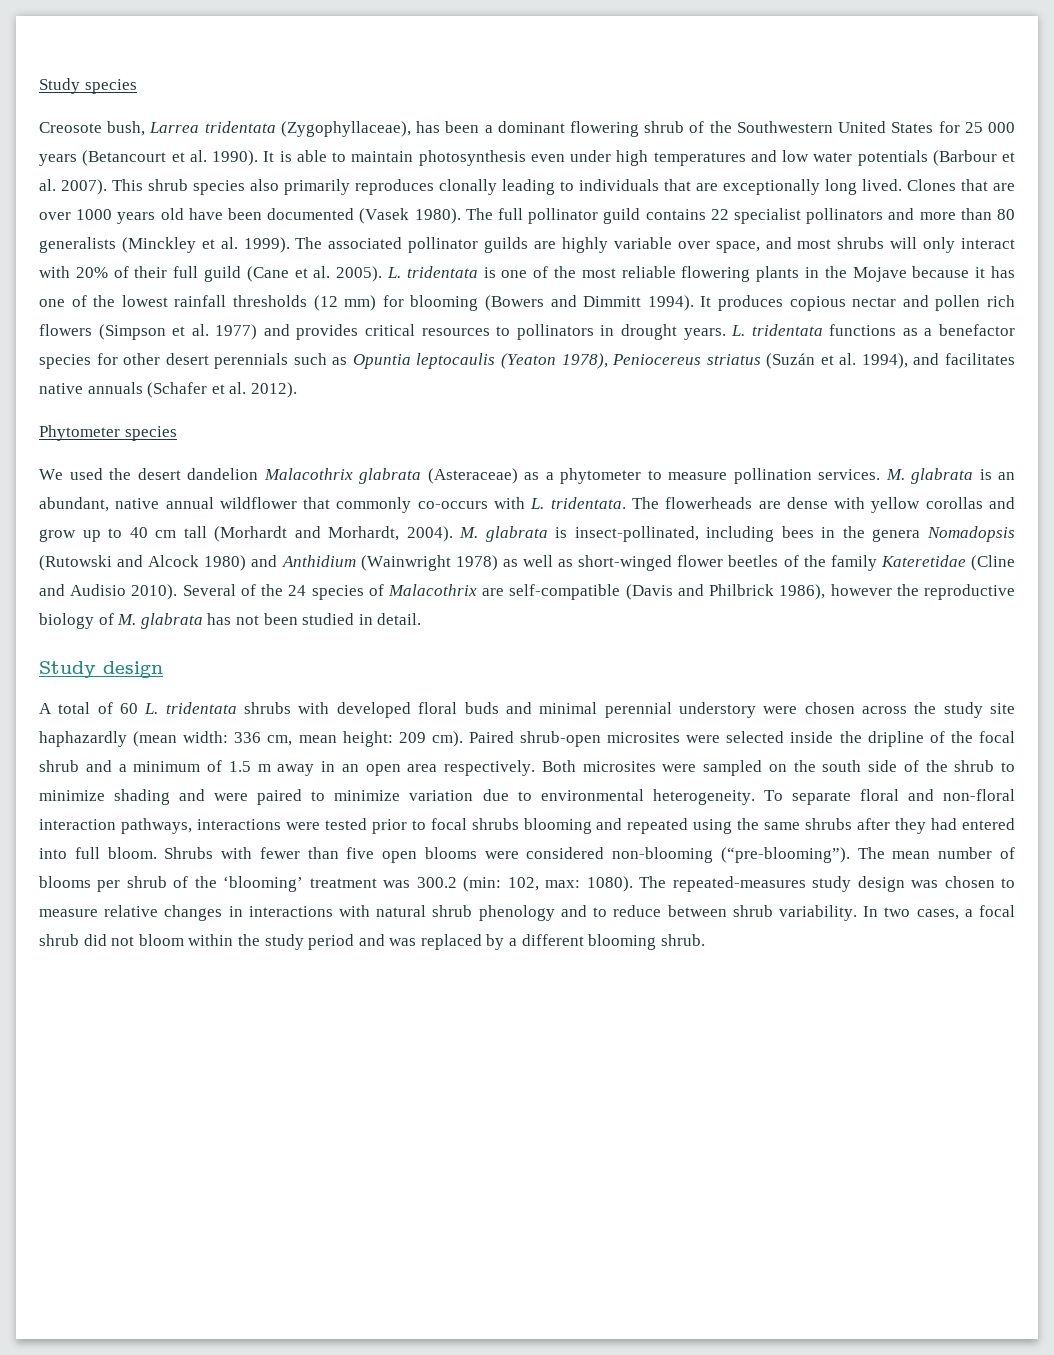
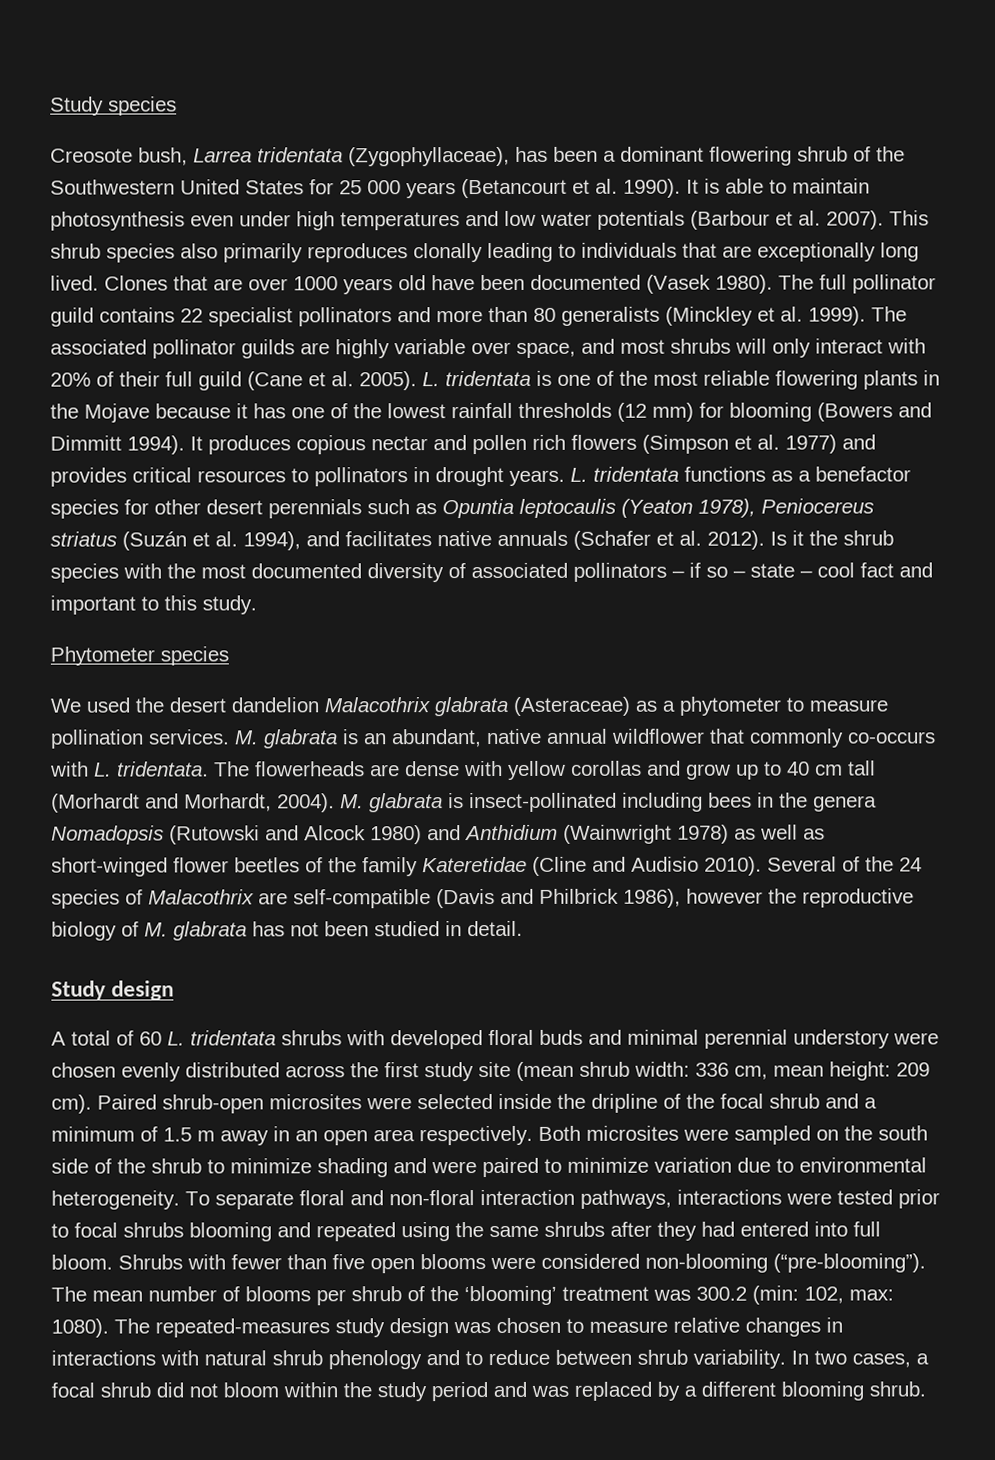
+ Is it the shrub species with the most documented diversity of associated pollinators – if so – state – cool fact and important to this study.
- M. glabrata is insect-pollinated, including bees in the genera Nomadopsis (Rutowski and Alcock 1980) and Anthidium (Wainwright 1978) as well as short-winged flower beetles of the family Kateretidae (Cline and Audisio 2010).
+ M. glabrata is insect-pollinated including bees in the genera Nomadopsis (Rutowski and Alcock 1980) and Anthidium (Wainwright 1978) as well as short-winged flower beetles of the family Kateretidae (Cline and Audisio 2010).
- A total of 60 L. tridentata shrubs with developed floral buds and minimal perennial understory were chosen across the study site haphazardly (mean width: 336 cm, mean height: 209 cm).
+ A total of 60 L. tridentata shrubs with developed floral buds and minimal perennial understory were chosen evenly distributed across the first study site (mean shrub width: 336 cm, mean height: 209 cm).

